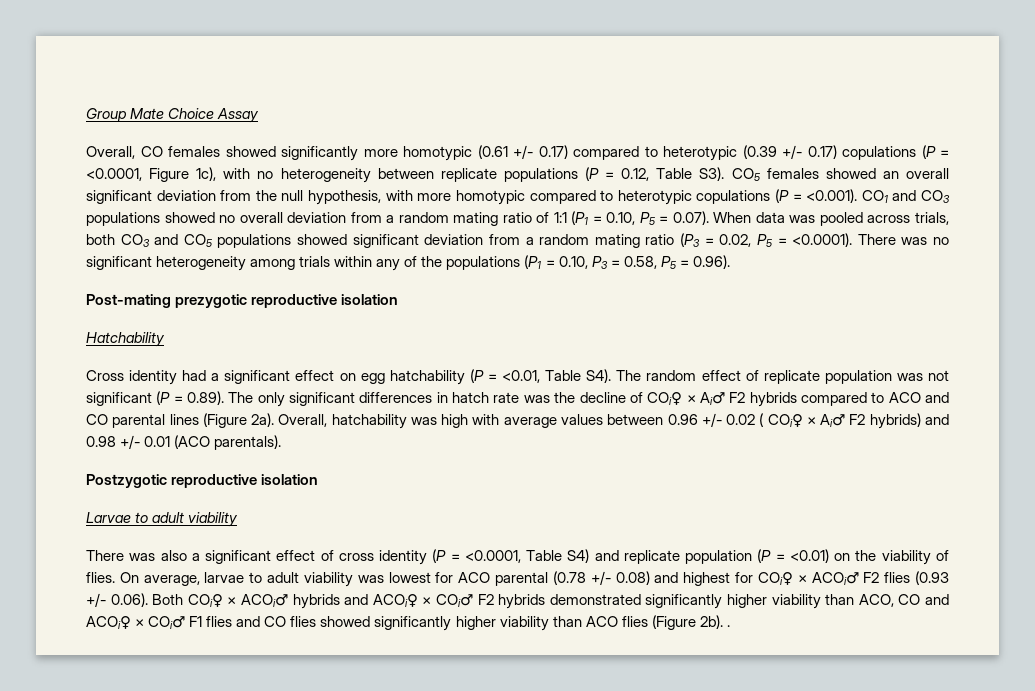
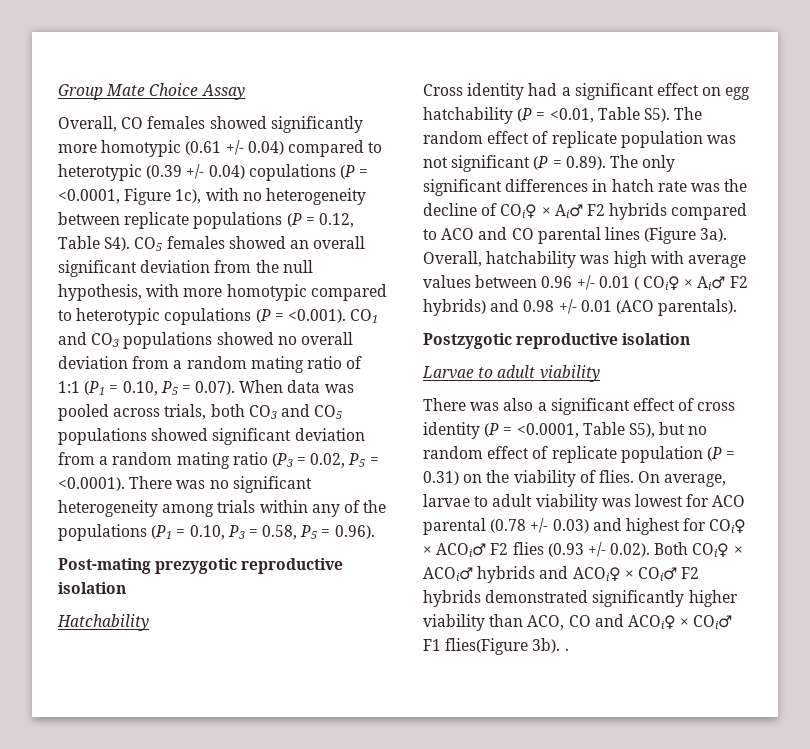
- Overall, CO females showed significantly more homotypic (0.61 +/- 0.17) compared to heterotypic (0.39 +/- 0.17) copulations (P = <0.0001, Figure 1c), with no heterogeneity between replicate populations (P = 0.12, Table S3). CO5 females showed an overall significant deviation from the null hypothesis, with more homotypic compared to heterotypic copulations (P = <0.001). CO1 and CO3 populations showed no overall deviation from a random mating ratio of 1:1 (P1 = 0.10, P5 = 0.07). When data was pooled across trials, both CO3 and CO5 populations showed significant deviation from a random mating ratio (P3 = 0.02, P5 = <0.0001). There was no significant heterogeneity among trials within any of the populations (P1 = 0.10, P3 = 0.58, P5 = 0.96).
+ Overall, CO females showed significantly more homotypic (0.61 +/- 0.04) compared to heterotypic (0.39 +/- 0.04) copulations (P = <0.0001, Figure 1c), with no heterogeneity between replicate populations (P = 0.12, Table S4). CO5 females showed an overall significant deviation from the null hypothesis, with more homotypic compared to heterotypic copulations (P = <0.001). CO1 and CO3 populations showed no overall deviation from a random mating ratio of 1:1 (P1 = 0.10, P5 = 0.07). When data was pooled across trials, both CO3 and CO5 populations showed significant deviation from a random mating ratio (P3 = 0.02, P5 = <0.0001). There was no significant heterogeneity among trials within any of the populations (P1 = 0.10, P3 = 0.58, P5 = 0.96).
- Cross identity had a significant effect on egg hatchability (P = <0.01, Table S4). The random effect of replicate population was not significant (P = 0.89). The only significant differences in hatch rate was the decline of COi♀ × Ai♂ F2 hybrids compared to ACO and CO parental lines (Figure 2a).
+ Cross identity had a significant effect on egg hatchability (P = <0.01, Table S5). The random effect of replicate population was not significant (P = 0.89). The only significant differences in hatch rate was the decline of COi♀ × Ai♂ F2 hybrids compared to ACO and CO parental lines (Figure 3a).
- Overall, hatchability was high with average values between 0.96 +/- 0.02 ( COi♀ × Ai♂ F2 hybrids) and 0.98 +/- 0.01 (ACO parentals).
+ Overall, hatchability was high with average values between 0.96 +/- 0.01 ( COi♀ × Ai♂ F2 hybrids) and 0.98 +/- 0.01 (ACO parentals).
- There was also a significant effect of cross identity (P = <0.0001, Table S4) and replicate population (P = <0.01) on the viability of flies.
+ There was also a significant effect of cross identity (P = <0.0001, Table S5), but no random effect of replicate population (P = 0.31) on the viability of flies.
- On average, larvae to adult viability was lowest for ACO parental (0.78 +/- 0.08) and highest for COi♀ × ACOi♂ F2 flies (0.93 +/- 0.06). Both COi♀ × ACOi♂ hybrids and ACOi♀ × COi♂ F2 hybrids demonstrated significantly higher viability than ACO, CO and ACOi♀ × COi♂ F1 flies and CO flies showed significantly higher viability than ACO flies (Figure 2b). .
+ On average, larvae to adult viability was lowest for ACO parental (0.78 +/- 0.03) and highest for COi♀ × ACOi♂ F2 flies (0.93 +/- 0.02). Both COi♀ × ACOi♂ hybrids and ACOi♀ × COi♂ F2 hybrids demonstrated significantly higher viability than ACO, CO and ACOi♀ × COi♂ F1 flies(Figure 3b). .

